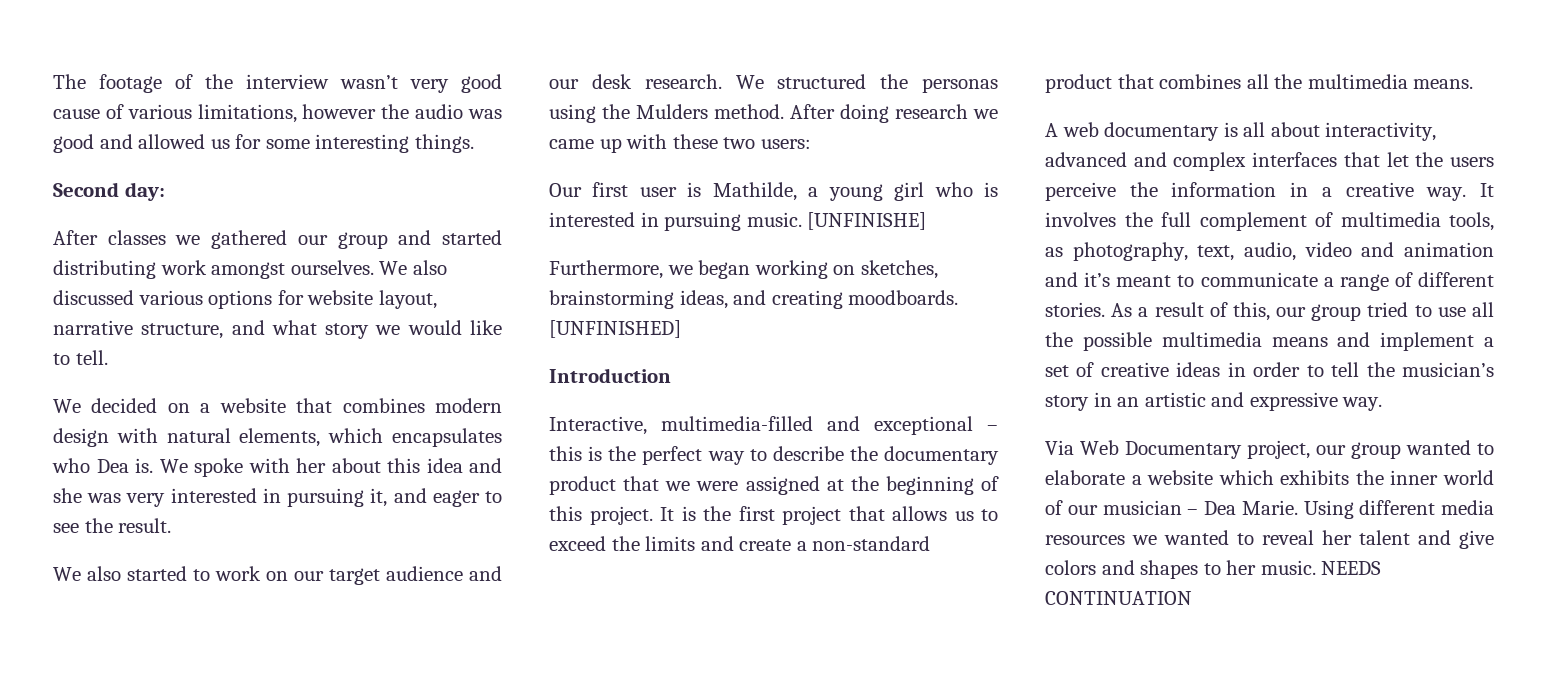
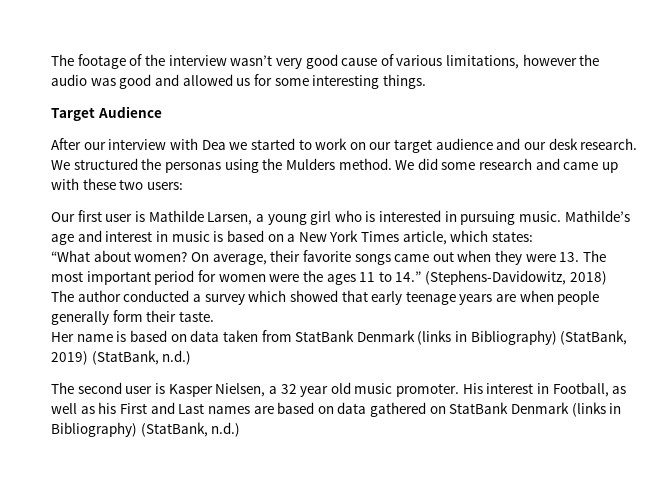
- Second day:
- After classes we gathered our group and started distributing work amongst ourselves. We also discussed various options for website layout, narrative structure, and what story we would like to tell.
- We decided on a website that combines modern design with natural elements, which encapsulates who Dea is. We spoke with her about this idea and she was very interested in pursuing it, and eager to see the result.
- We also started to work on our target audience and our desk research.
+ Target Audience
+ After our interview with Dea we started to work on our target audience and our desk research.
- After doing research we came up with these two users:
+ We did some research and came up with these two users:
- Our first user is Mathilde, a young girl who is interested in pursuing music.
+ Our first user is Mathilde Larsen, a young girl who is interested in pursuing music.
- [UNFINISHE]
- Furthermore, we began working on sketches, brainstorming ideas, and creating moodboards. [UNFINISHED]
- Introduction
- Interactive, multimedia-filled and exceptional – this is the perfect way to describe the documentary product that we were assigned at the beginning of this project. It is the first project that allows us to exceed the limits and create a non-standard product that combines all the multimedia means.
- A web documentary is all about interactivity, advanced and complex interfaces that let the users perceive the information in a creative way. It involves the full complement of multimedia tools, as photography, text, audio, video and animation and it’s meant to communicate a range of different stories. As a result of this, our group tried to use all the possible multimedia means and implement a set of creative ideas in order to tell the musician’s story in an artistic and expressive way.
- Via Web Documentary project, our group wanted to elaborate a website which exhibits the inner world of our musician – Dea Marie. Using different media resources we wanted to reveal her talent and give colors and shapes to her music. NEEDS CONTINUATION
+ Mathilde’s age and interest in music is based on a New York Times article, which states:
+ “What about women? On average, their favorite songs came out when they were 13. The most important period for women were the ages 11 to 14.” (Stephens-Davidowitz, 2018)
+ The author conducted a survey which showed that early teenage years are when people generally form their taste.
+ Her name is based on data taken from StatBank Denmark (links in Bibliography) (StatBank, 2019) (StatBank, n.d.)
+ The second user is Kasper Nielsen, a 32 year old music promoter. His interest in Football, as well as his First and Last names are based on data gathered on StatBank Denmark (links in Bibliography) (StatBank, n.d.)

